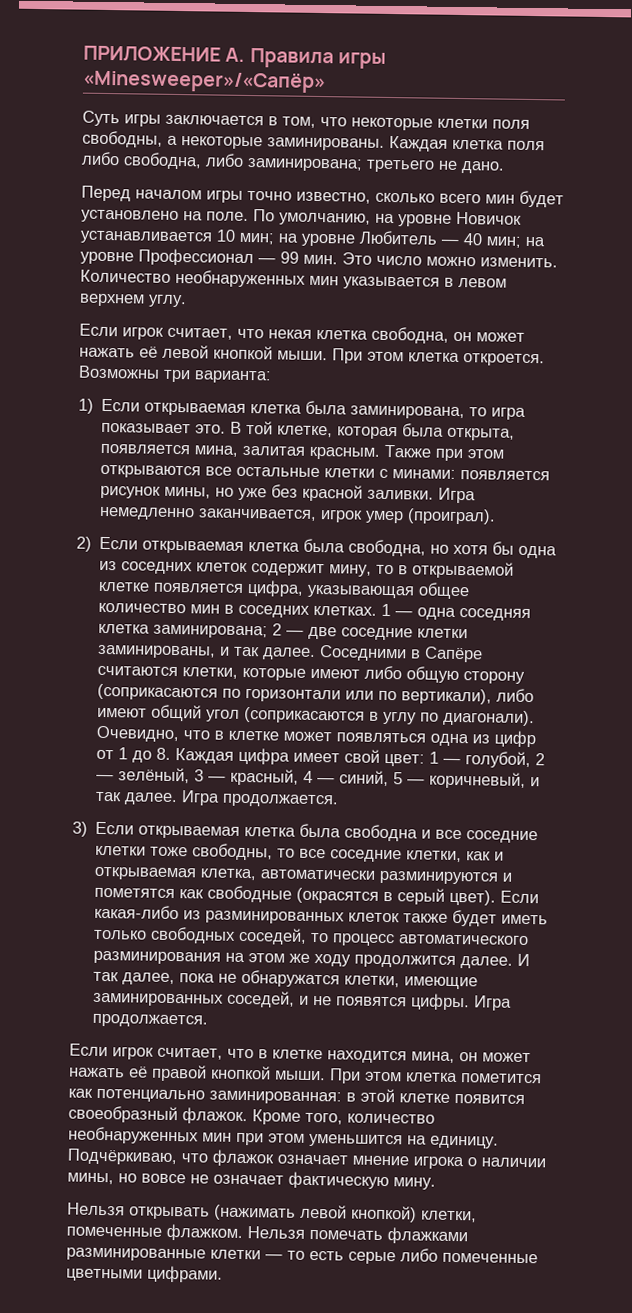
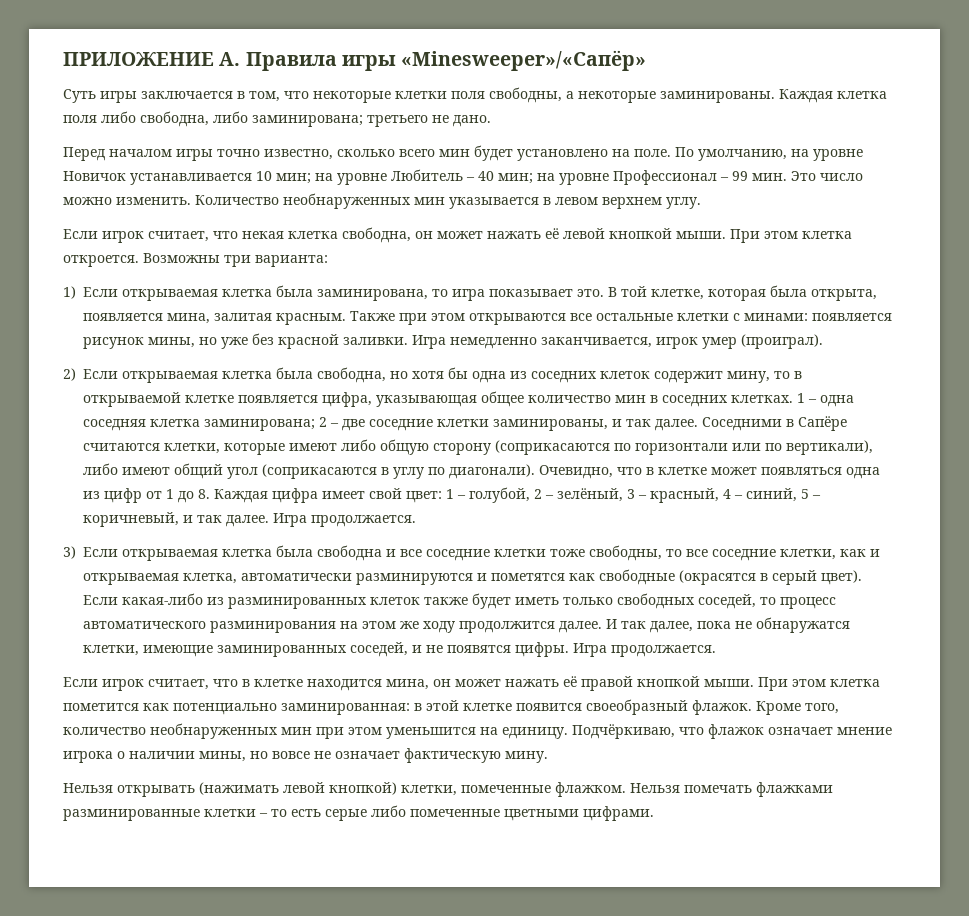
- По умолчанию, на уровне Новичок устанавливается 10 мин; на уровне Любитель — 40 мин; на уровне Профессионал — 99 мин.
+ По умолчанию, на уровне Новичок устанавливается 10 мин; на уровне Любитель – 40 мин; на уровне Профессионал – 99 мин.
- 1 — одна соседняя клетка заминирована; 2 — две соседние клетки заминированы, и так далее.
+ 1 – одна соседняя клетка заминирована; 2 – две соседние клетки заминированы, и так далее.
- Очевидно, что в клетке может появляться одна из цифр от 1 до 8. Каждая цифра имеет свой цвет: 1 — голубой, 2 — зелёный, 3 — красный, 4 — синий, 5 — коричневый, и так далее.
+ Очевидно, что в клетке может появляться одна из цифр от 1 до 8. Каждая цифра имеет свой цвет: 1 – голубой, 2 – зелёный, 3 – красный, 4 – синий, 5 – коричневый, и так далее.
- Нельзя помечать флажками разминированные клетки — то есть серые либо помеченные цветными цифрами.
+ Нельзя помечать флажками разминированные клетки – то есть серые либо помеченные цветными цифрами.

